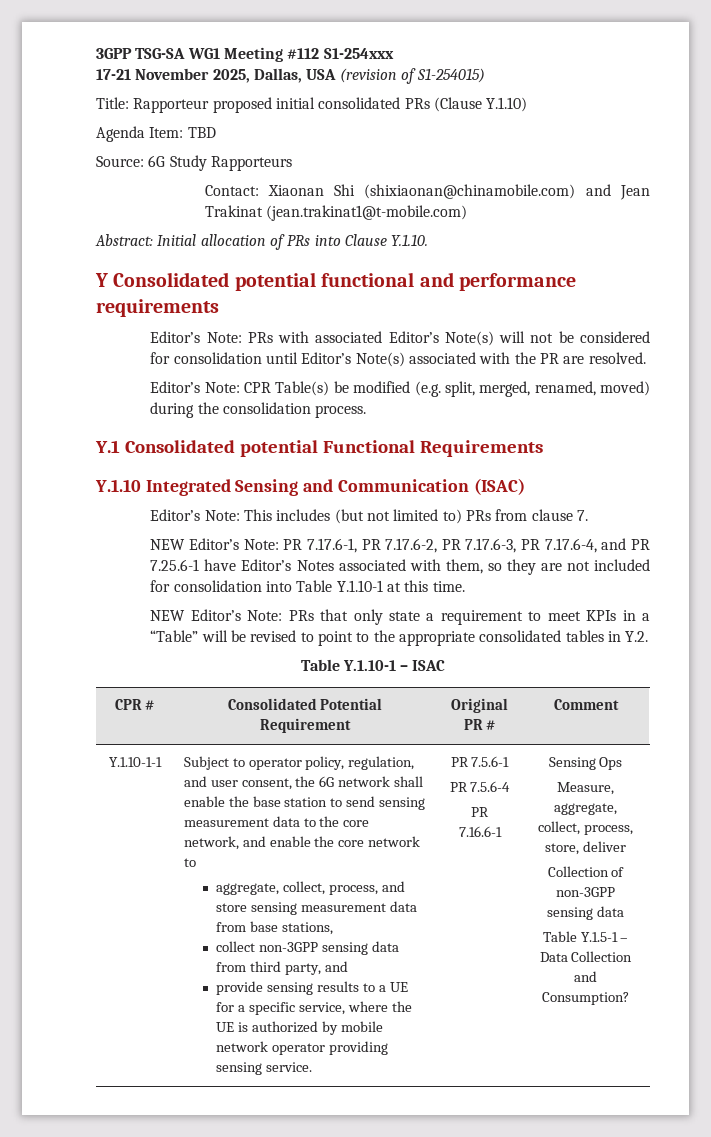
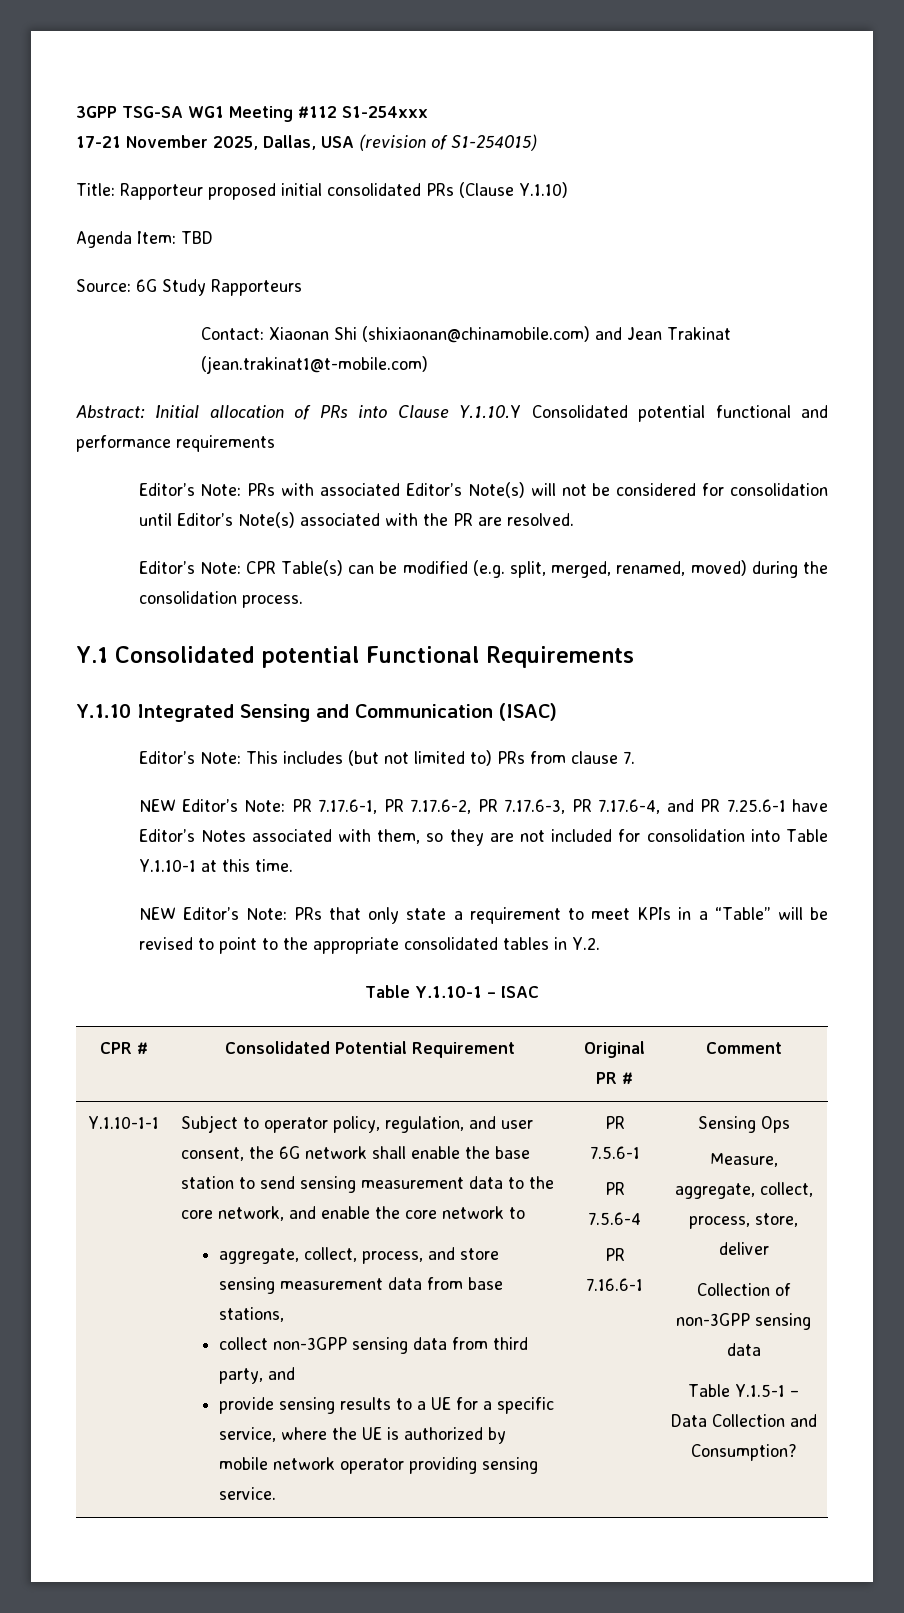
- Abstract: Initial allocation of PRs into Clause Y.1.10.
- Y Consolidated potential functional and performance requirements
+ Abstract: Initial allocation of PRs into Clause Y.1.10.Y Consolidated potential functional and performance requirements
- Editor’s Note: CPR Table(s) be modified (e.g. split, merged, renamed, moved) during the consolidation process.
+ Editor’s Note: CPR Table(s) can be modified (e.g. split, merged, renamed, moved) during the consolidation process.

